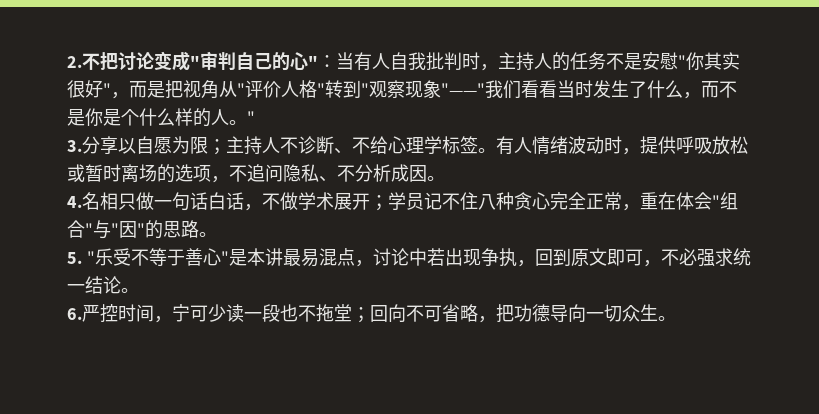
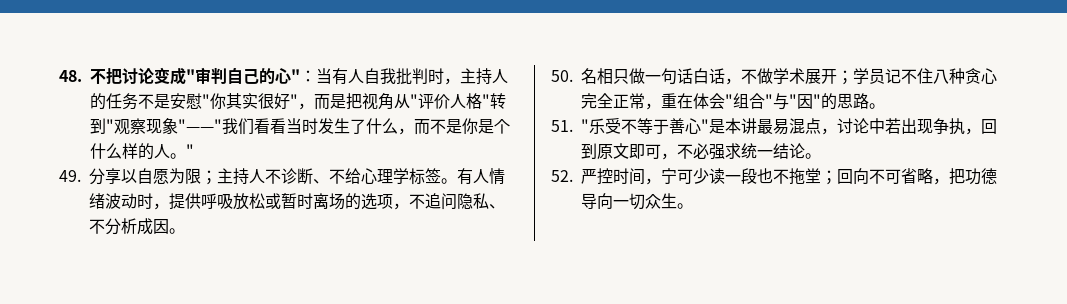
- 2.不把讨论变成"审判自己的心"：当有人自我批判时，主持人的任务不是安慰"你其实很好"，而是把视角从"评价人格"转到"观察现象"——"我们看看当时发生了什么，而不是你是个什么样的人。
+ 48.不把讨论变成"审判自己的心"：当有人自我批判时，主持人的任务不是安慰"你其实很好"，而是把视角从"评价人格"转到"观察现象"——"我们看看当时发生了什么，而不是你是个什么样的人。
- 3.分享以自愿为限；主持人不诊断、不给心理学标签。
+ 49.分享以自愿为限；主持人不诊断、不给心理学标签。
- 4.名相只做一句话白话，不做学术展开；学员记不住八种贪心完全正常，重在体会"组合"与"因"的思路。
+ 50.名相只做一句话白话，不做学术展开；学员记不住八种贪心完全正常，重在体会"组合"与"因"的思路。
- 5. "乐受不等于善心"是本讲最易混点，讨论中若出现争执，回到原文即可，不必强求统一结论。
+ 51. "乐受不等于善心"是本讲最易混点，讨论中若出现争执，回到原文即可，不必强求统一结论。
- 6.严控时间，宁可少读一段也不拖堂；回向不可省略，把功德导向一切众生。
+ 52.严控时间，宁可少读一段也不拖堂；回向不可省略，把功德导向一切众生。

